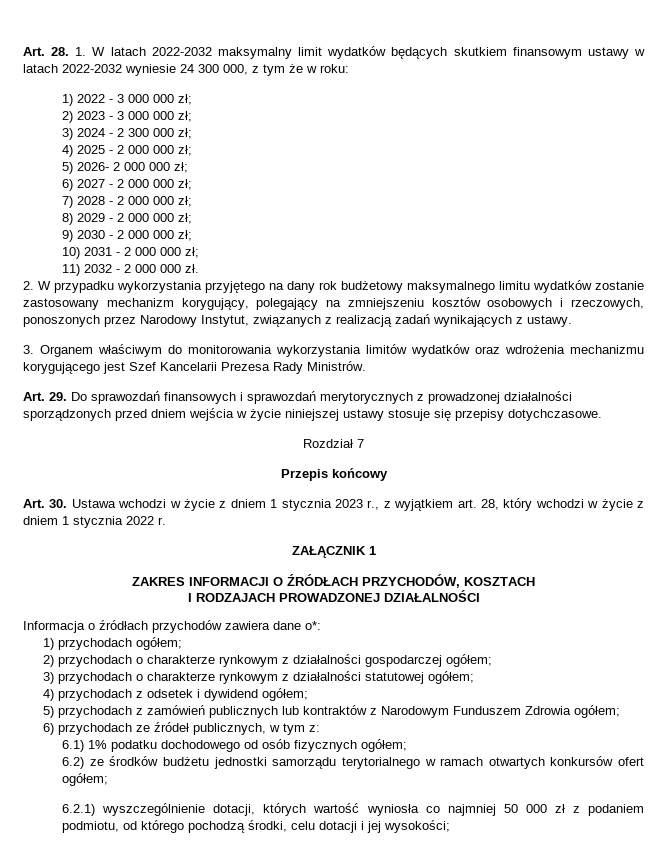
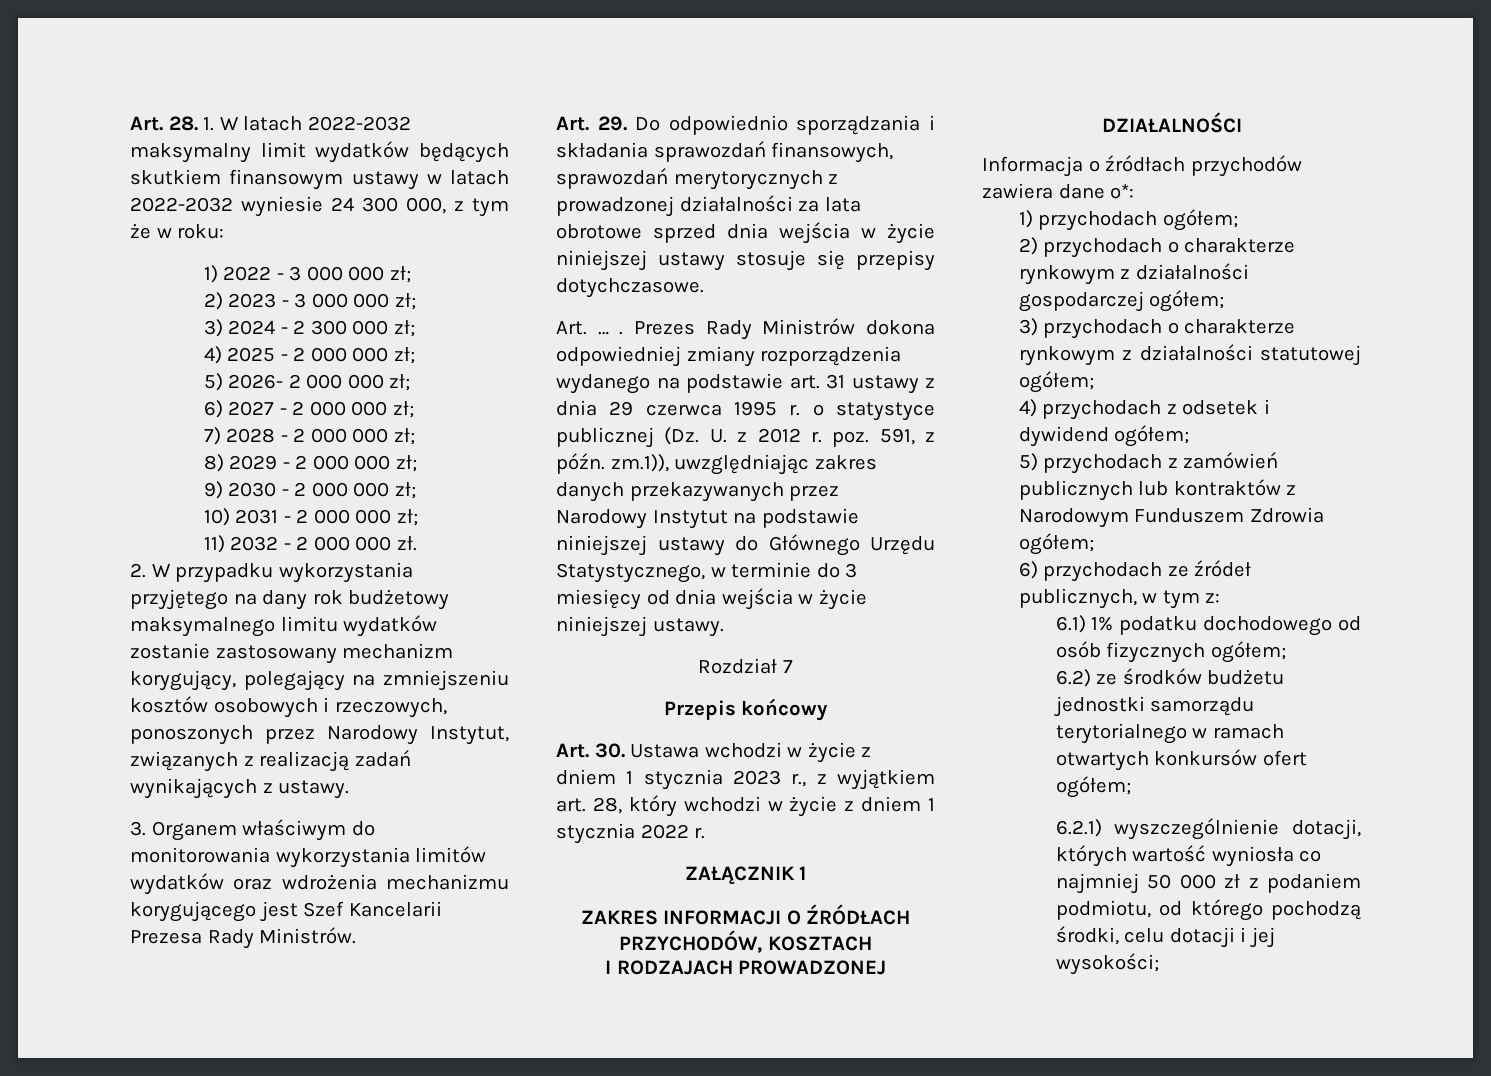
- Art. 29. Do sprawozdań finansowych i sprawozdań merytorycznych z prowadzonej działalności sporządzonych przed dniem wejścia w życie niniejszej ustawy stosuje się przepisy dotychczasowe.
+ Art. 29. Do odpowiednio sporządzania i składania sprawozdań finansowych, sprawozdań merytorycznych z prowadzonej działalności za lata obrotowe sprzed dnia wejścia w życie niniejszej ustawy stosuje się przepisy dotychczasowe.
+ Art. … . Prezes Rady Ministrów dokona odpowiedniej zmiany rozporządzenia wydanego na podstawie art. 31 ustawy z dnia 29 czerwca 1995 r. o statystyce publicznej (Dz. U. z 2012 r. poz. 591, z późn. zm.1)), uwzględniając zakres danych przekazywanych przez Narodowy Instytut na podstawie niniejszej ustawy do Głównego Urzędu Statystycznego, w terminie do 3 miesięcy od dnia wejścia w życie niniejszej ustawy.

